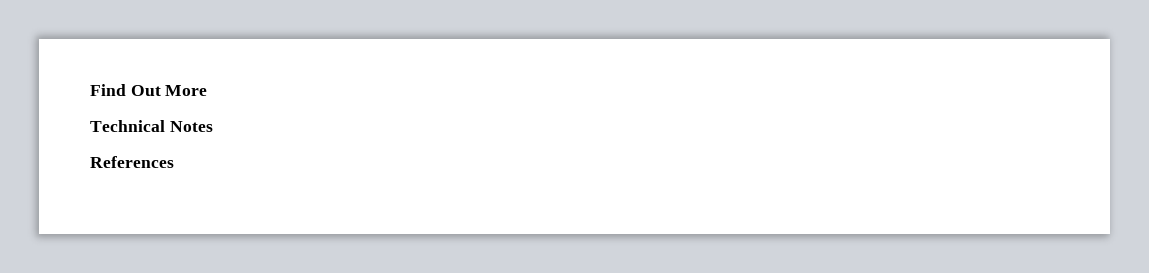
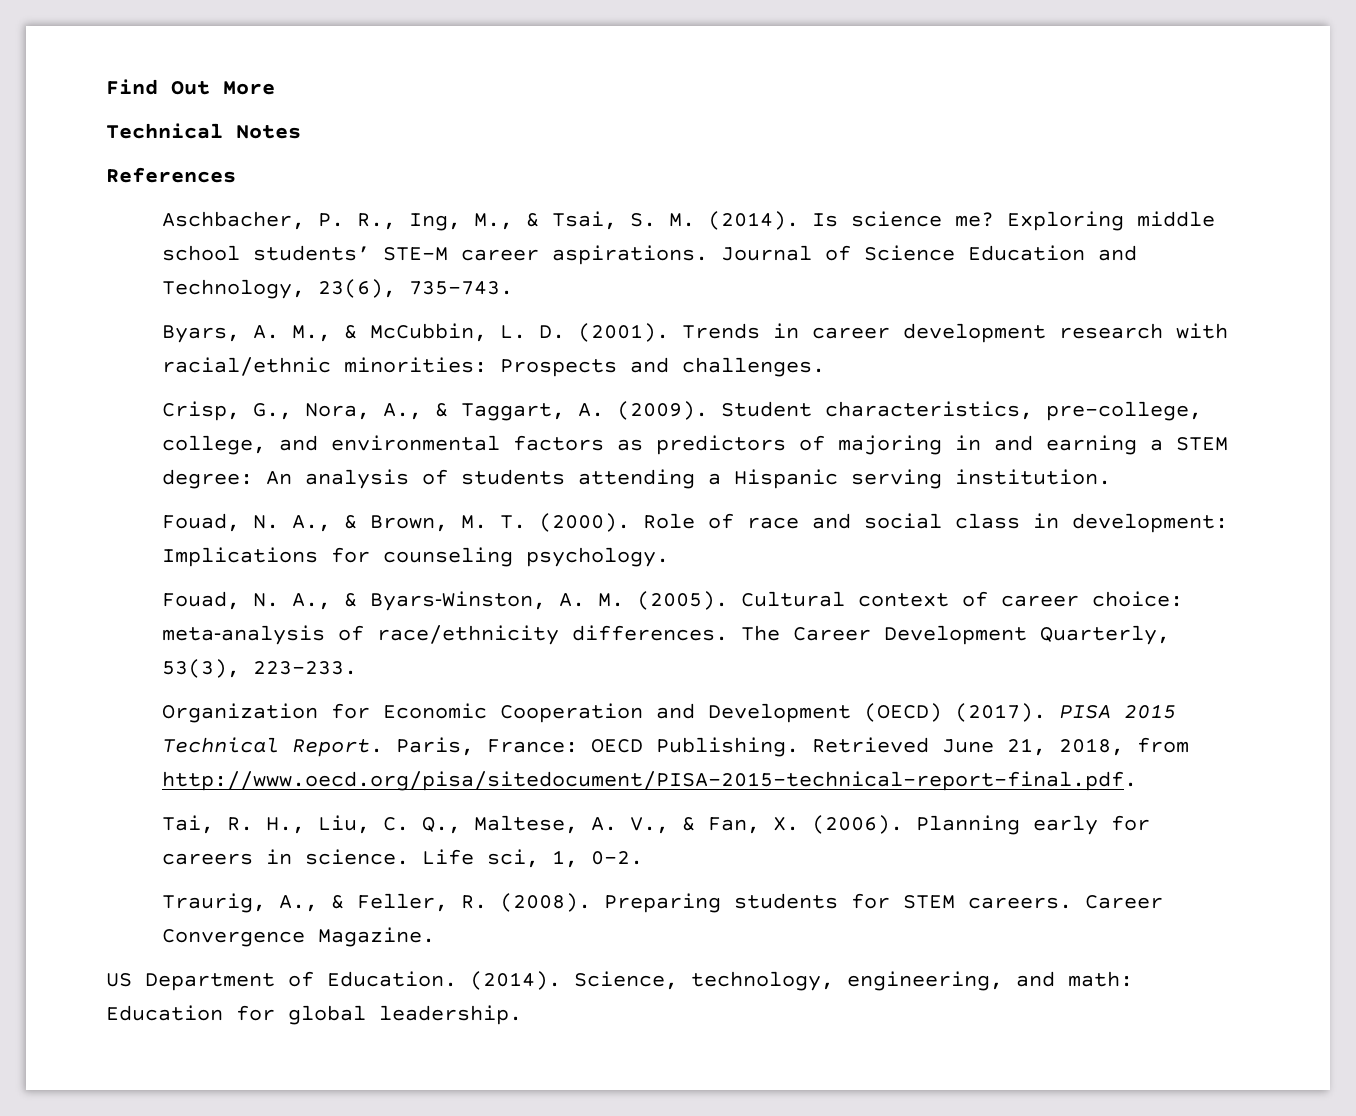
+ Aschbacher, P. R., Ing, M., & Tsai, S. M. (2014). Is science me? Exploring middle school students’ STE-M career aspirations. Journal of Science Education and Technology, 23(6), 735-743.
+ Byars, A. M., & McCubbin, L. D. (2001). Trends in career development research with racial/ethnic minorities: Prospects and challenges.
+ Crisp, G., Nora, A., & Taggart, A. (2009). Student characteristics, pre-college, college, and environmental factors as predictors of majoring in and earning a STEM degree: An analysis of students attending a Hispanic serving institution.
+ Fouad, N. A., & Brown, M. T. (2000). Role of race and social class in development: Implications for counseling psychology.
+ Fouad, N. A., & Byars‐Winston, A. M. (2005). Cultural context of career choice: meta‐analysis of race/ethnicity differences. The Career Development Quarterly, 53(3), 223-233.
+ Organization for Economic Cooperation and Development (OECD) (2017). PISA 2015 Technical Report. Paris, France: OECD Publishing. Retrieved June 21, 2018, from http://www.oecd.org/pisa/sitedocument/PISA-2015-technical-report-final.pdf.
+ Tai, R. H., Liu, C. Q., Maltese, A. V., & Fan, X. (2006). Planning early for careers in science. Life sci, 1, 0-2.
+ Traurig, A., & Feller, R. (2008). Preparing students for STEM careers. Career Convergence Magazine.
+ US Department of Education. (2014). Science, technology, engineering, and math: Education for global leadership.

